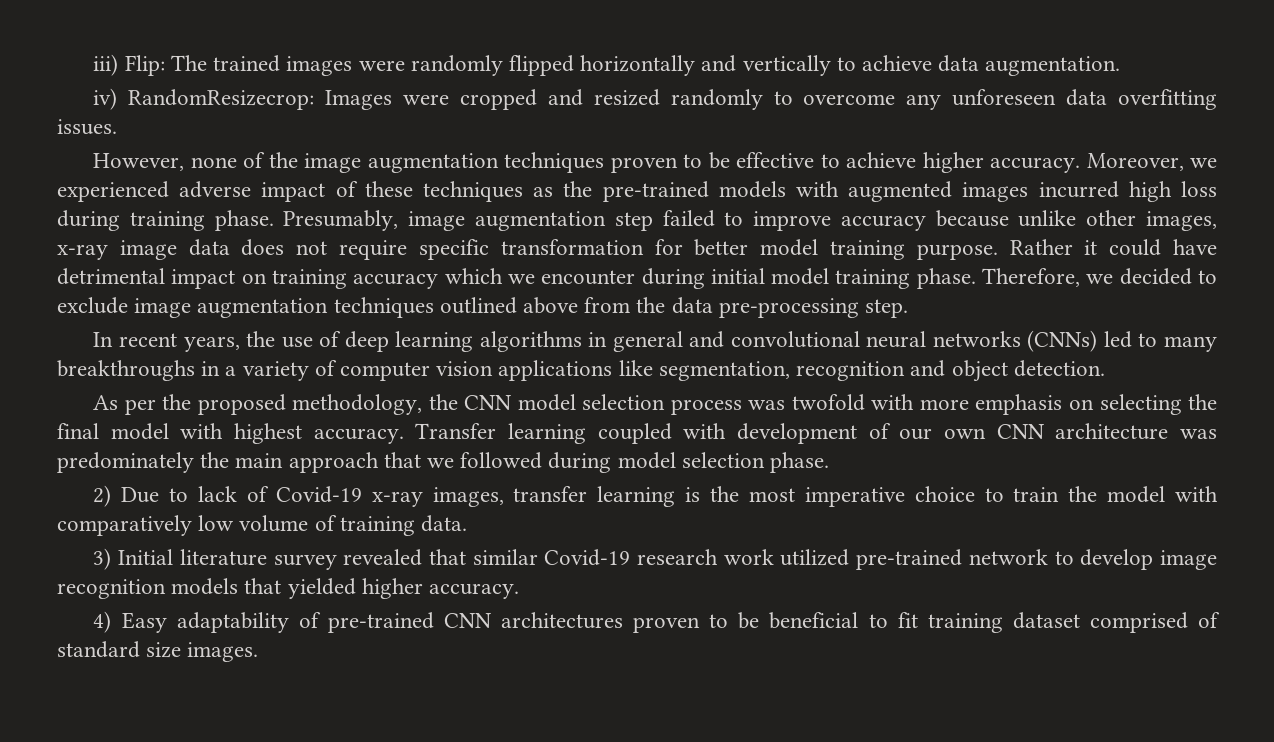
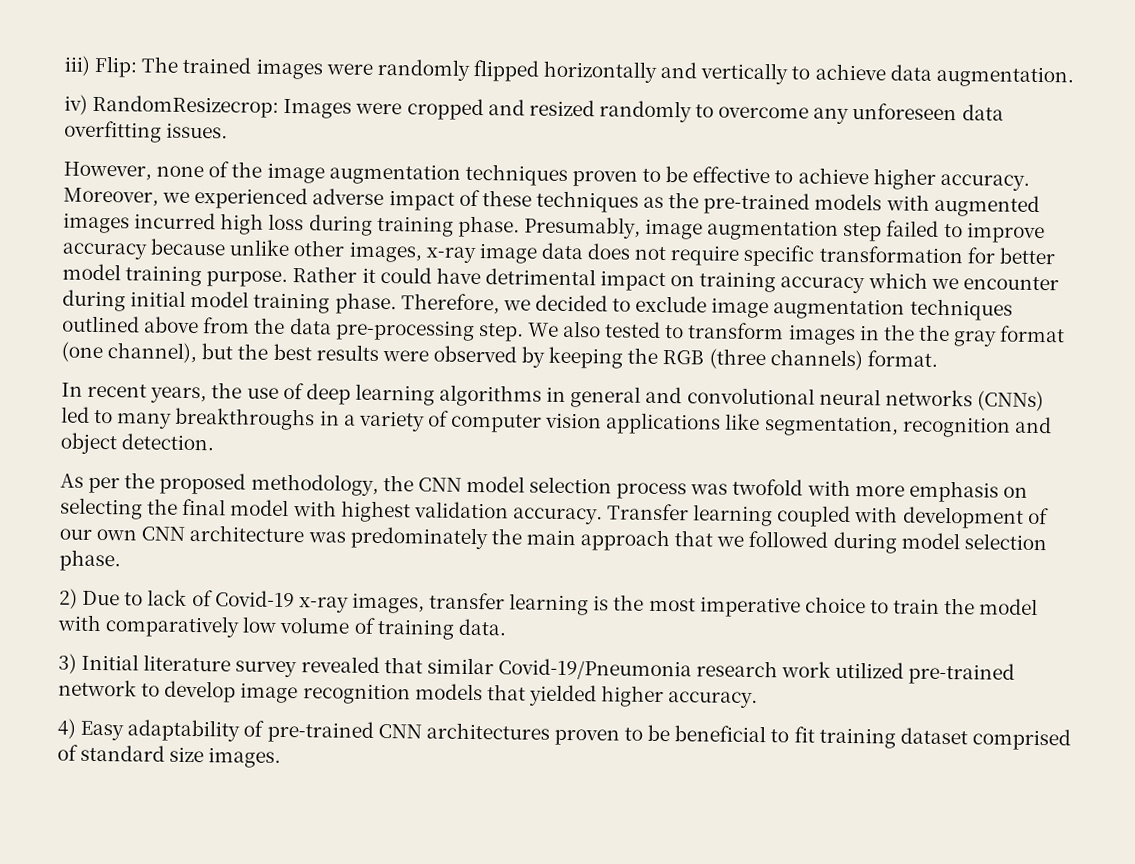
+ We also tested to transform images in the the gray format (one channel), but the best results were observed by keeping the RGB (three channels) format.
- As per the proposed methodology, the CNN model selection process was twofold with more emphasis on selecting the final model with highest accuracy.
+ As per the proposed methodology, the CNN model selection process was twofold with more emphasis on selecting the final model with highest validation accuracy.
- 3) Initial literature survey revealed that similar Covid-19 research work utilized pre-trained network to develop image recognition models that yielded higher accuracy.
+ 3) Initial literature survey revealed that similar Covid-19/Pneumonia research work utilized pre-trained network to develop image recognition models that yielded higher accuracy.

